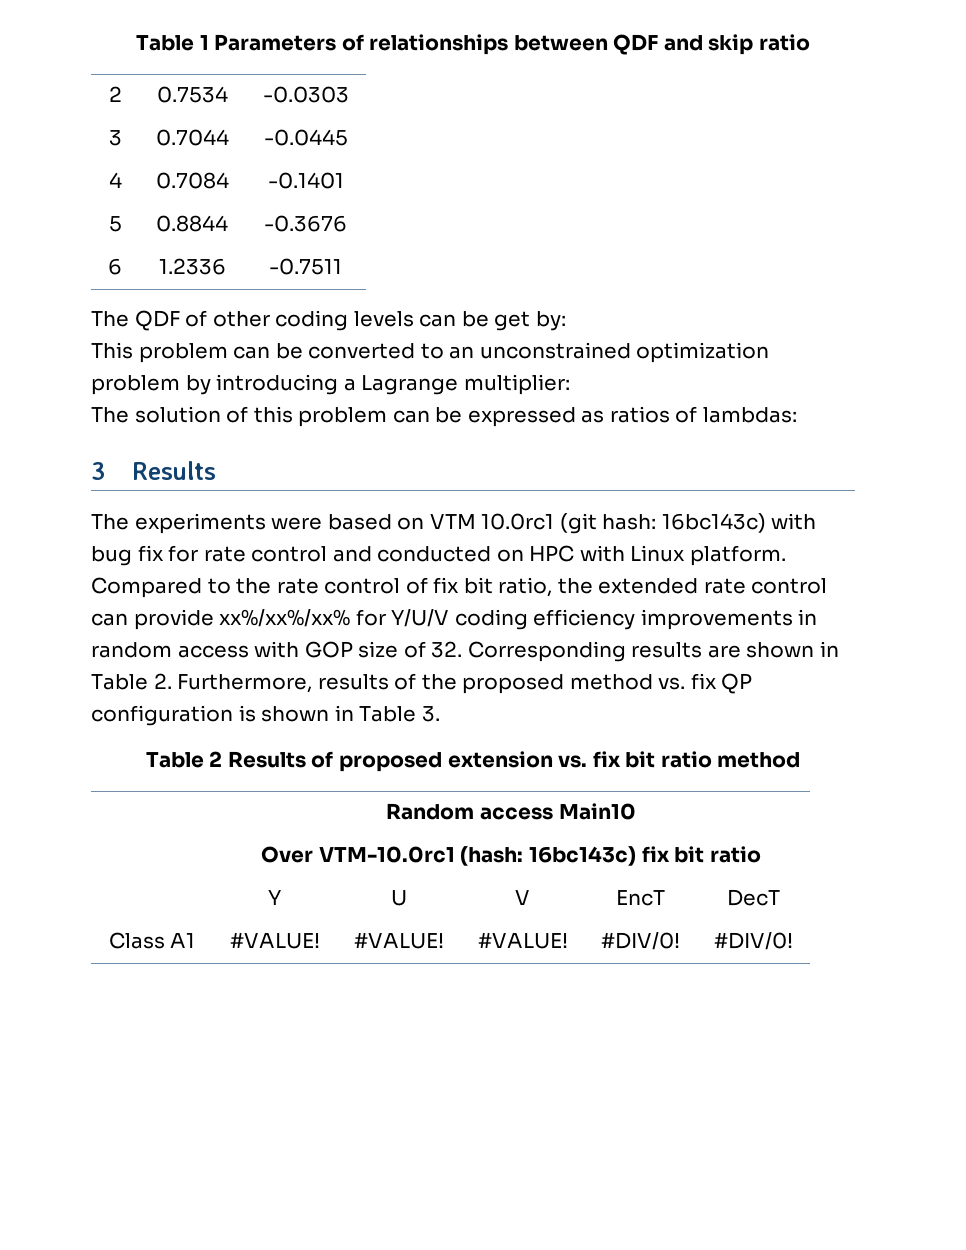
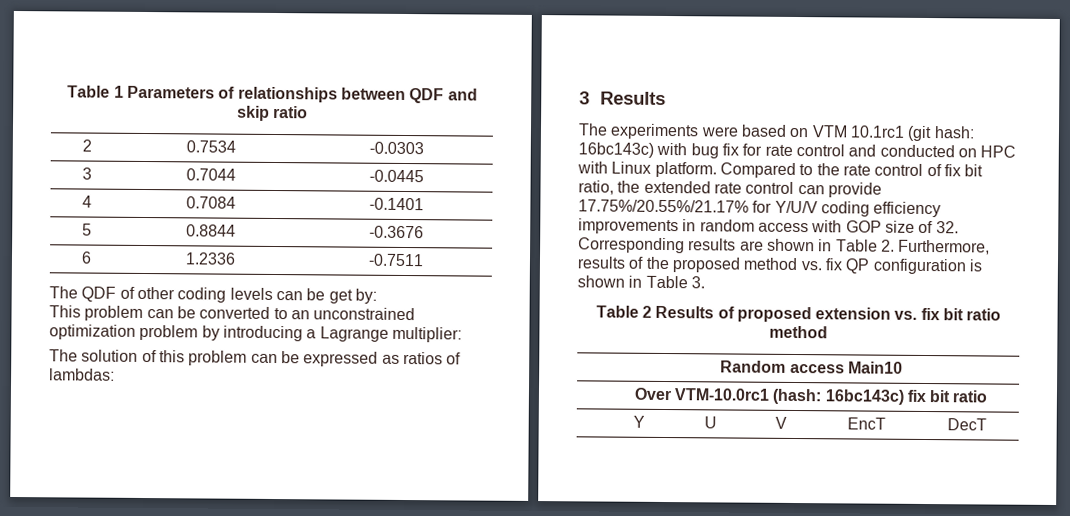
- The experiments were based on VTM 10.0rc1 (git hash: 16bc143c) with bug fix for rate control and conducted on HPC with Linux platform.
+ The experiments were based on VTM 10.1rc1 (git hash: 16bc143c) with bug fix for rate control and conducted on HPC with Linux platform.
- Compared to the rate control of fix bit ratio, the extended rate control can provide xx%/xx%/xx% for Y/U/V coding efficiency improvements in random access with GOP size of 32. Corresponding results are shown in Table 2. Furthermore, results of the proposed method vs. fix QP configuration is shown in Table 3.
+ Compared to the rate control of fix bit ratio, the extended rate control can provide 17.75%/20.55%/21.17% for Y/U/V coding efficiency improvements in random access with GOP size of 32. Corresponding results are shown in Table 2. Furthermore, results of the proposed method vs. fix QP configuration is shown in Table 3.
- Class A1 | #VALUE! | #VALUE! | #VALUE! | #DIV/0! | #DIV/0!

